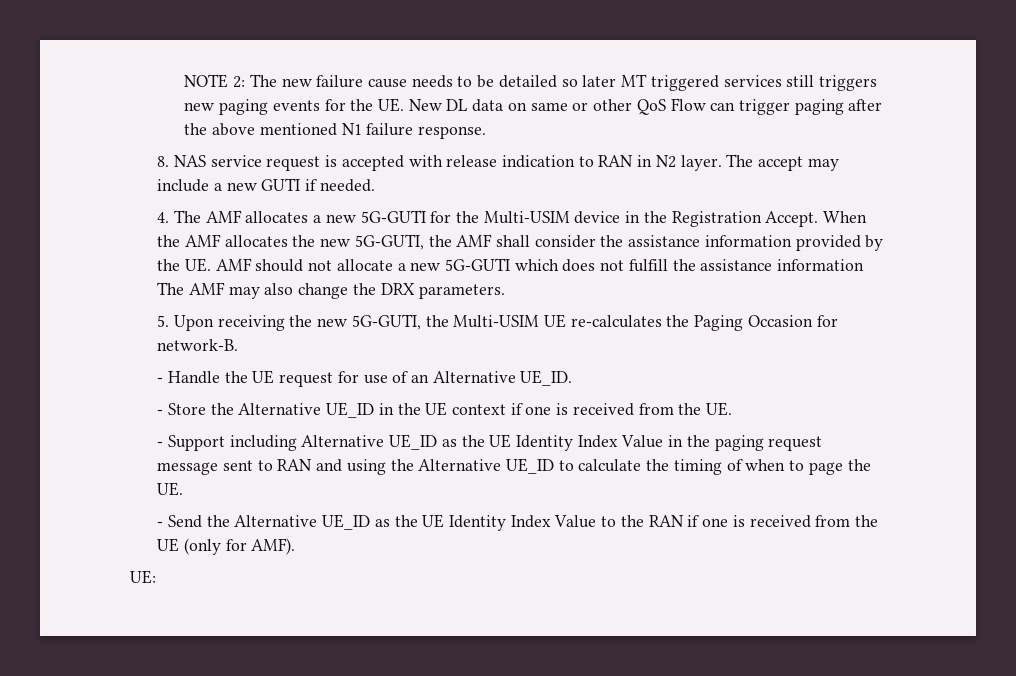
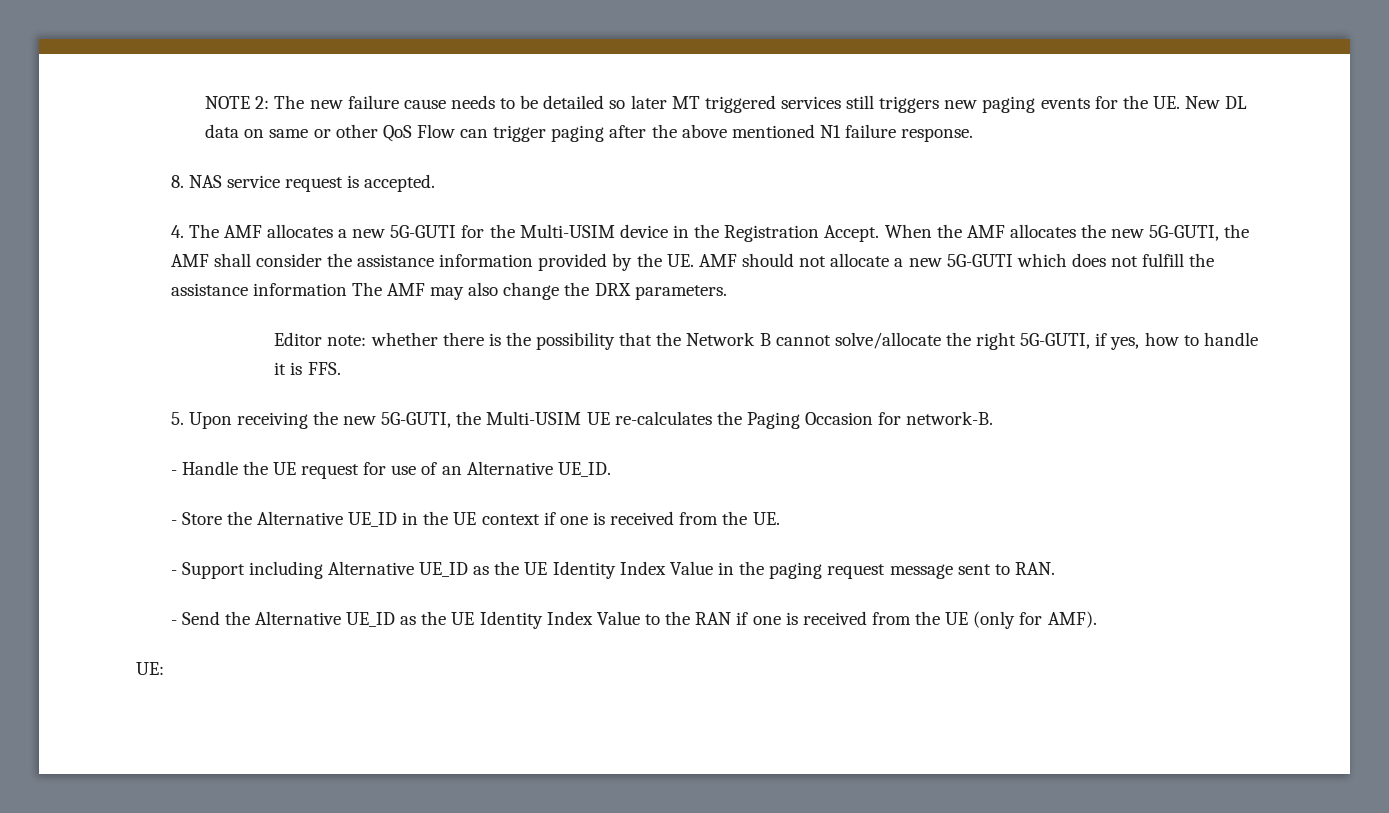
- 8. NAS service request is accepted with release indication to RAN in N2 layer. The accept may include a new GUTI if needed.
+ 8. NAS service request is accepted.
+ Editor note: whether there is the possibility that the Network B cannot solve/allocate the right 5G-GUTI, if yes, how to handle it is FFS.
- - Support including Alternative UE_ID as the UE Identity Index Value in the paging request message sent to RAN and using the Alternative UE_ID to calculate the timing of when to page the UE.
+ - Support including Alternative UE_ID as the UE Identity Index Value in the paging request message sent to RAN.

